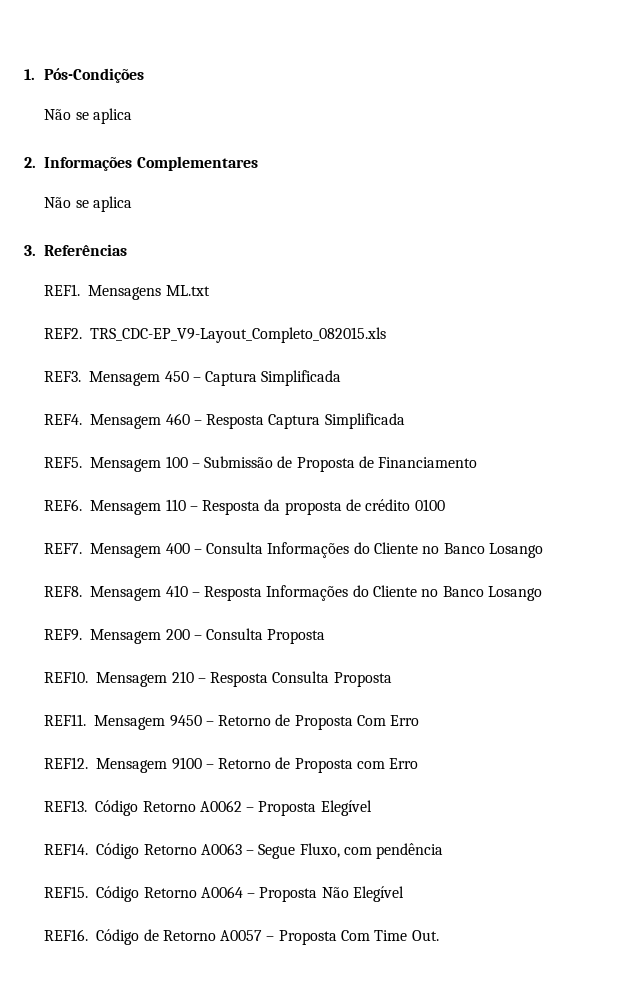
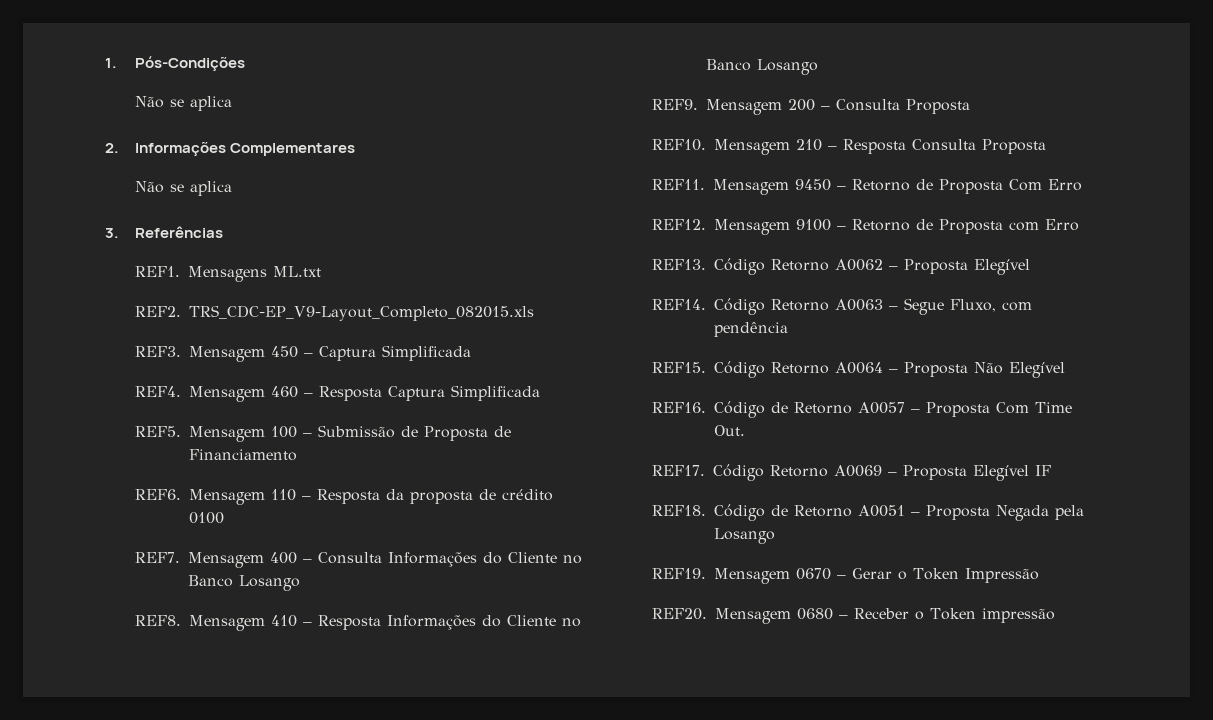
+ REF17. Código Retorno A0069 – Proposta Elegível IF
+ REF18. Código de Retorno A0051 – Proposta Negada pela Losango
+ REF19. Mensagem 0670 – Gerar o Token Impressão
+ REF20. Mensagem 0680 – Receber o Token impressão

